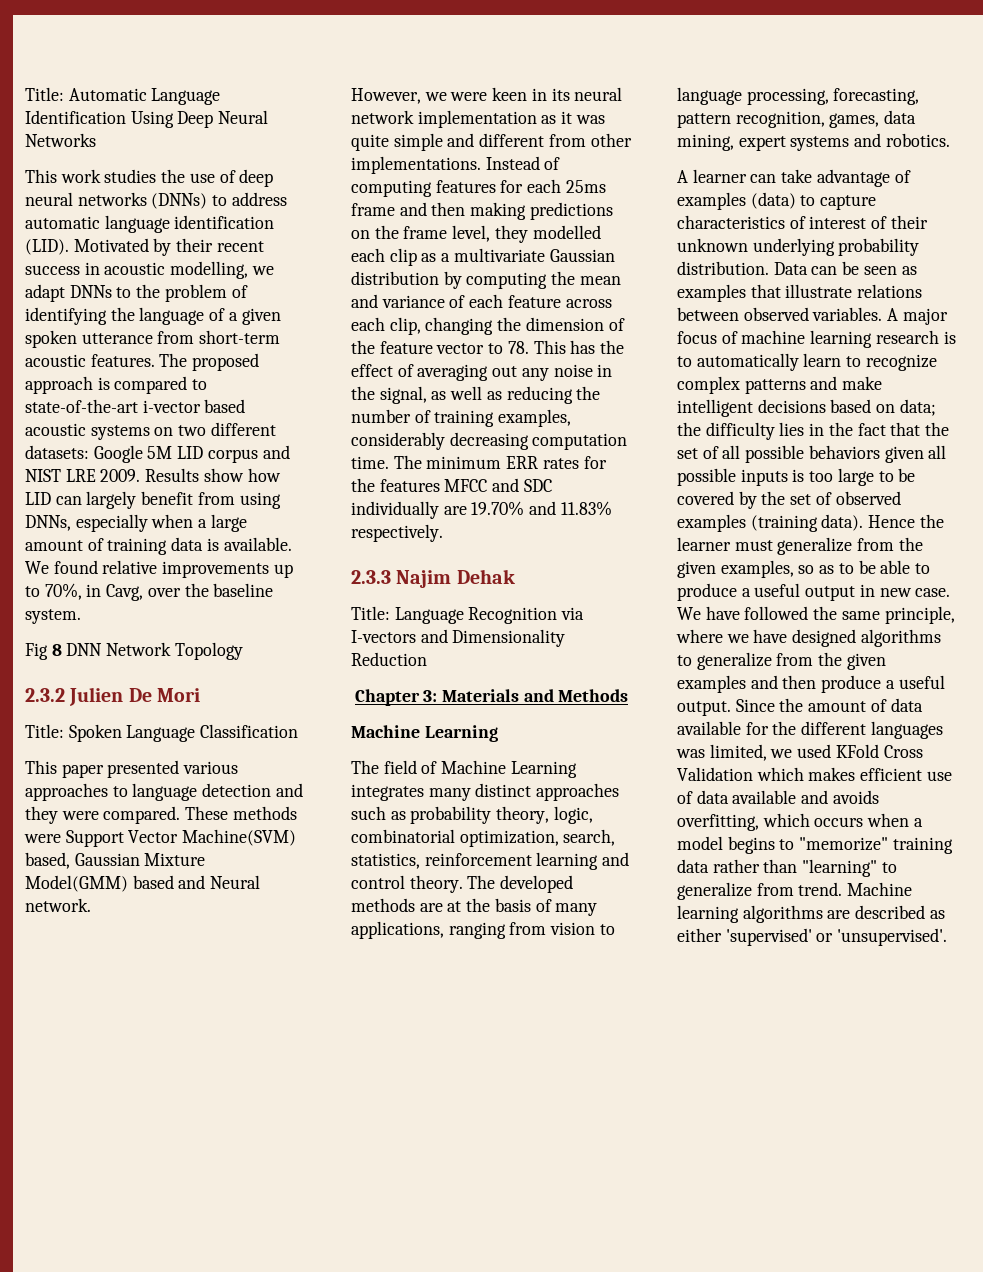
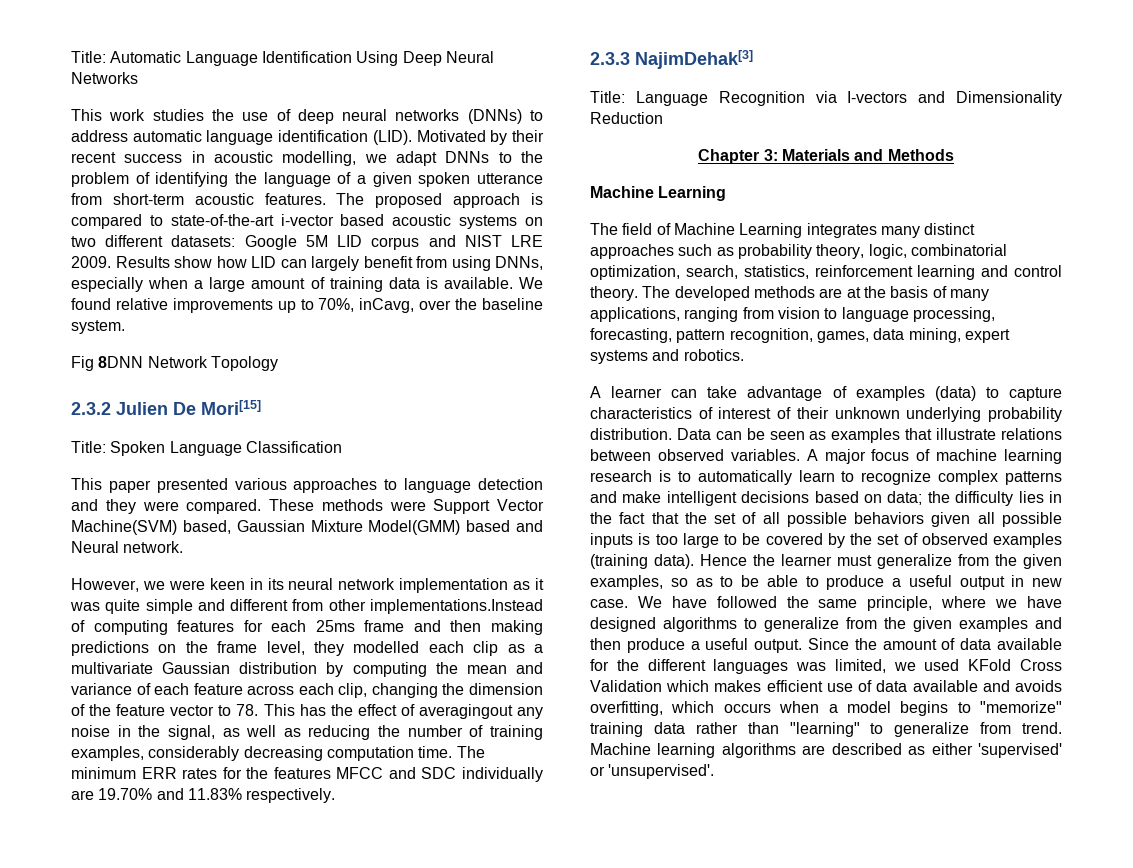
- We found relative improvements up to 70%, in Cavg, over the baseline system.
+ We found relative improvements up to 70%, inCavg, over the baseline system.
- Fig 8 DNN Network Topology
+ Fig 8DNN Network Topology
- 2.3.2 Julien De Mori
+ 2.3.2 Julien De Mori[15]
- However, we were keen in its neural network implementation as it was quite simple and different from other implementations. Instead of computing features for each 25ms frame and then making predictions on the frame level, they modelled each clip as a multivariate Gaussian distribution by computing the mean and variance of each feature across each clip, changing the dimension of the feature vector to 78. This has the effect of averaging out any noise in the signal, as well as reducing the number of training examples, considerably decreasing computation time.
+ However, we were keen in its neural network implementation as it was quite simple and different from other implementations.Instead of computing features for each 25ms frame and then making predictions on the frame level, they modelled each clip as a multivariate Gaussian distribution by computing the mean and variance of each feature across each clip, changing the dimension of the feature vector to 78. This has the effect of averagingout any noise in the signal, as well as reducing the number of training examples, considerably decreasing computation time.
- 2.3.3 Najim Dehak
+ 2.3.3 NajimDehak[3]

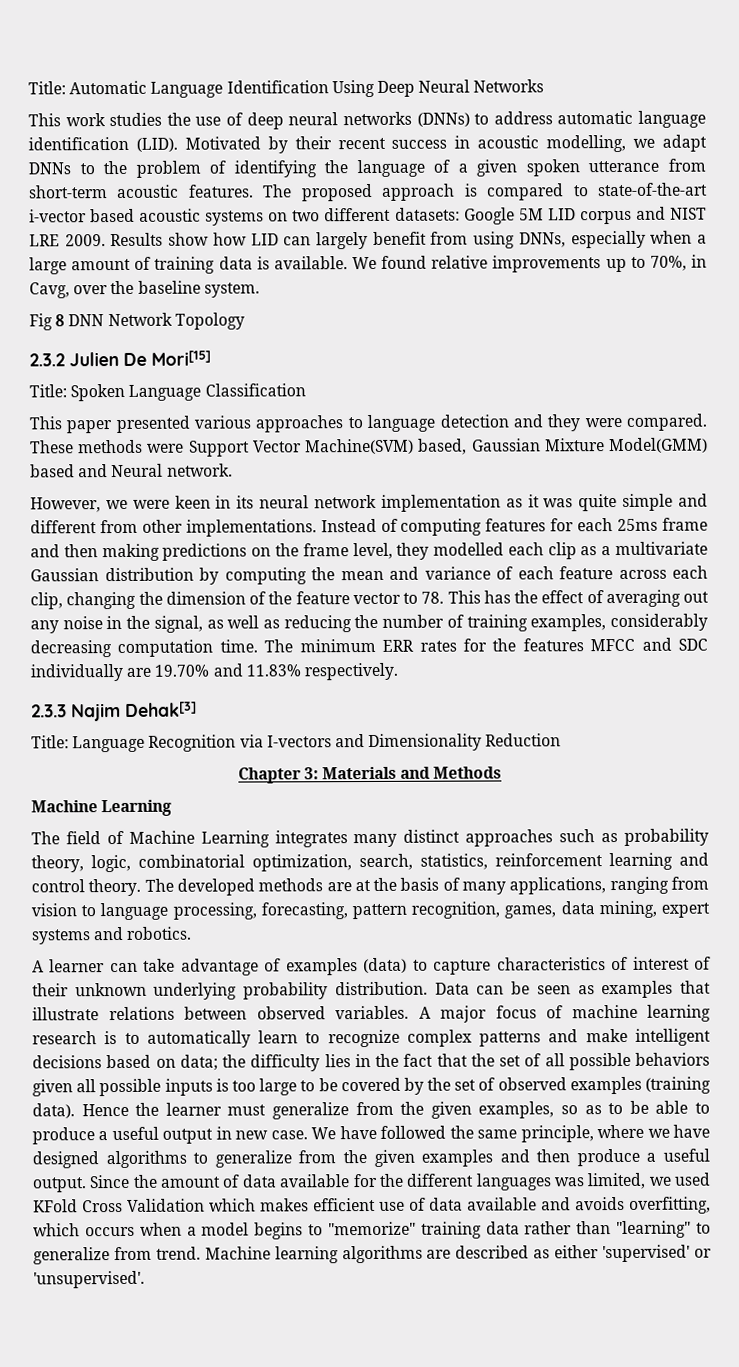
- We found relative improvements up to 70%, inCavg, over the baseline system.
+ We found relative improvements up to 70%, in Cavg, over the baseline system.
- Fig 8DNN Network Topology
+ Fig 8 DNN Network Topology
- However, we were keen in its neural network implementation as it was quite simple and different from other implementations.Instead of computing features for each 25ms frame and then making predictions on the frame level, they modelled each clip as a multivariate Gaussian distribution by computing the mean and variance of each feature across each clip, changing the dimension of the feature vector to 78. This has the effect of averagingout any noise in the signal, as well as reducing the number of training examples, considerably decreasing computation time.
+ However, we were keen in its neural network implementation as it was quite simple and different from other implementations. Instead of computing features for each 25ms frame and then making predictions on the frame level, they modelled each clip as a multivariate Gaussian distribution by computing the mean and variance of each feature across each clip, changing the dimension of the feature vector to 78. This has the effect of averaging out any noise in the signal, as well as reducing the number of training examples, considerably decreasing computation time.
- 2.3.3 NajimDehak[3]
+ 2.3.3 Najim Dehak[3]

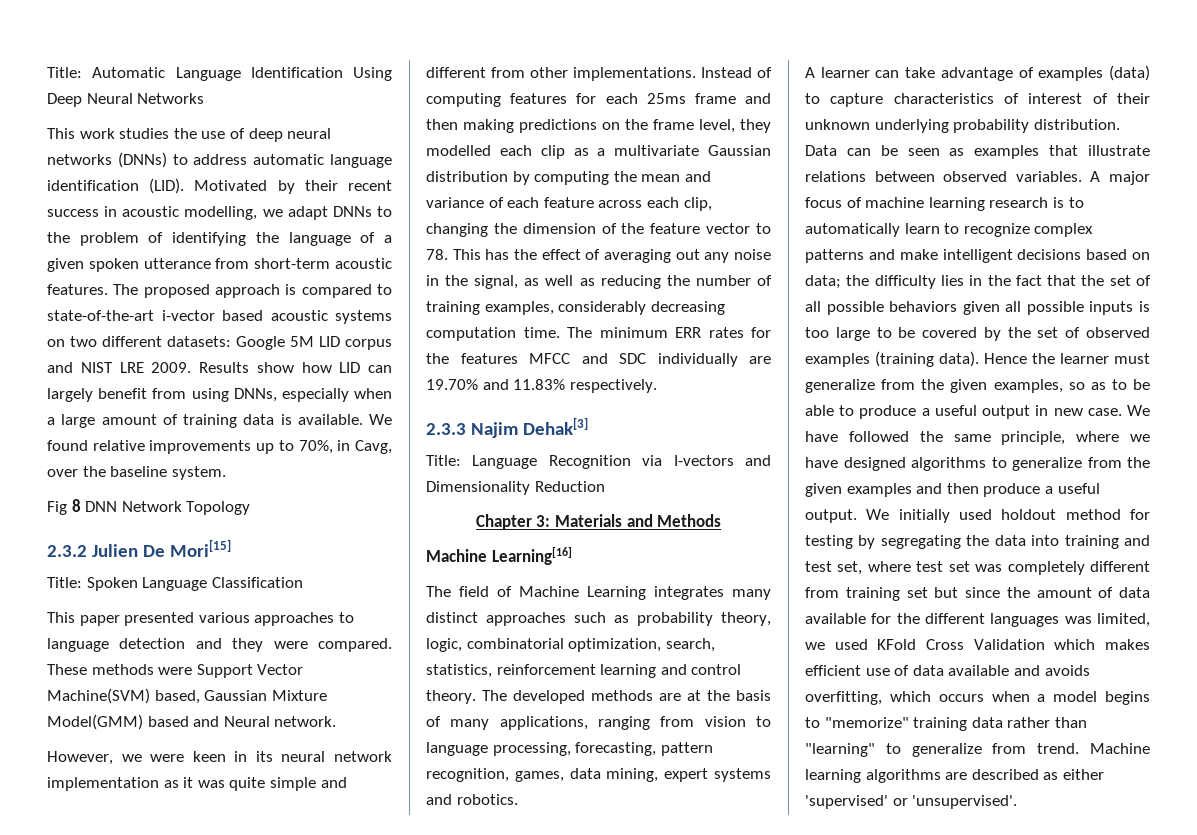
  Chapter 3: Materials and Methods
- Machine Learning
+ Machine Learning[16]
- Since the amount of data available for the different languages was limited, we used KFold Cross Validation which makes efficient use of data available and avoids overfitting, which occurs when a model begins to "memorize" training data rather than "learning" to generalize from trend.
+ We initially used holdout method for testing by segregating the data into training and test set, where test set was completely different from training set but since the amount of data available for the different languages was limited, we used KFold Cross Validation which makes efficient use of data available and avoids overfitting, which occurs when a model begins to "memorize" training data rather than "learning" to generalize from trend.

